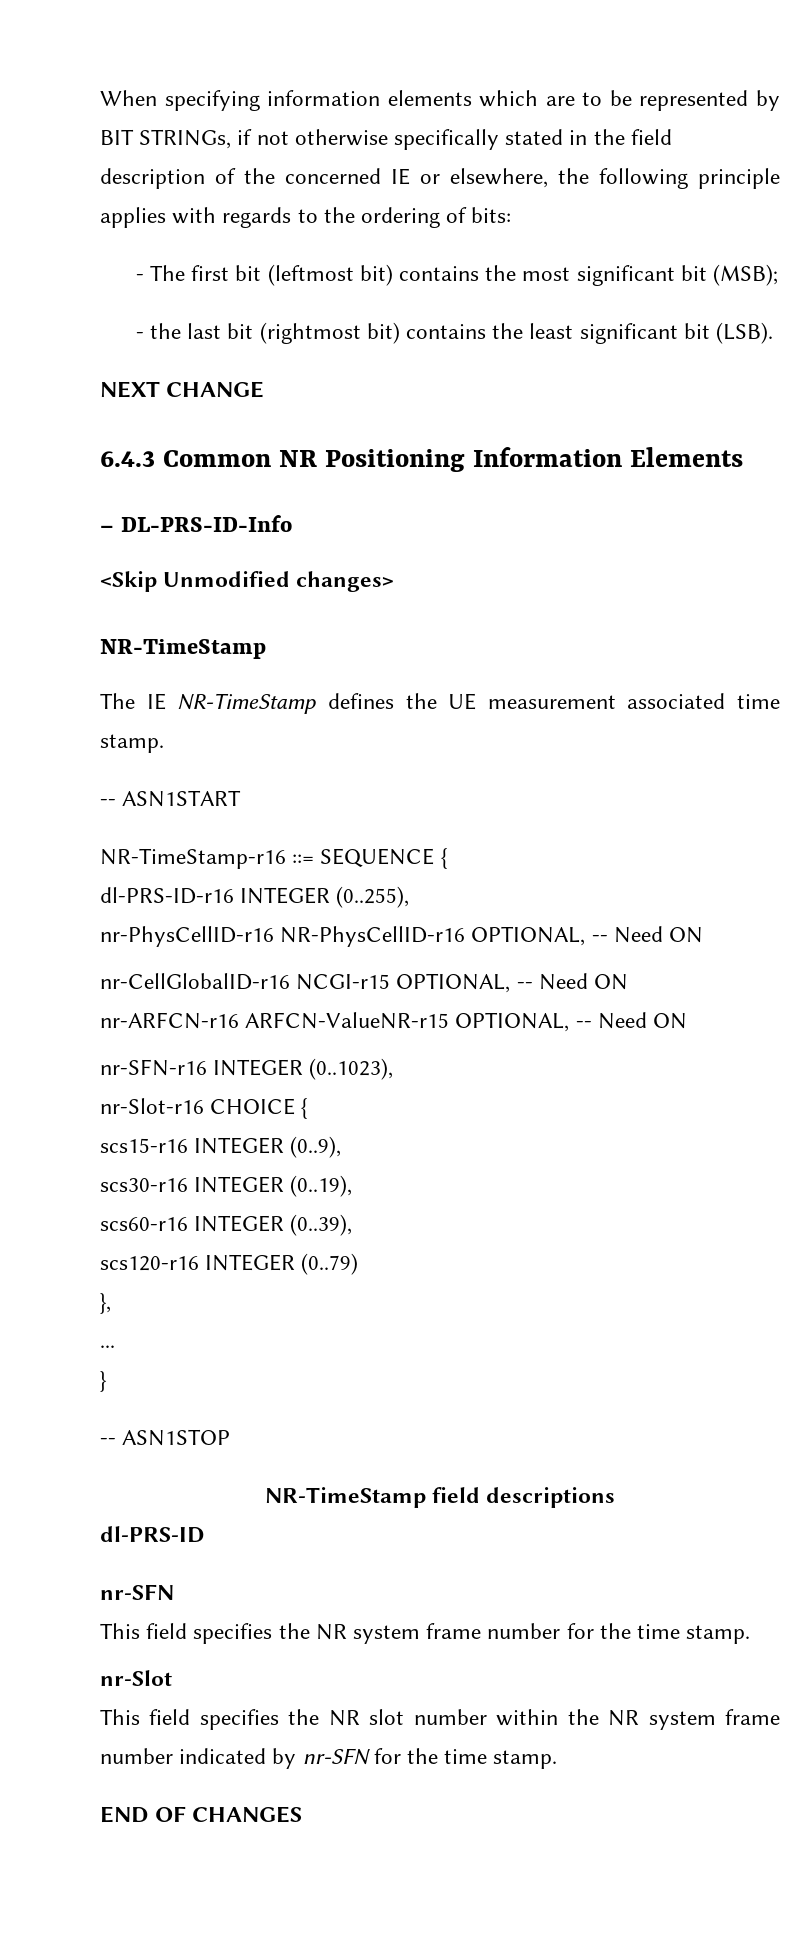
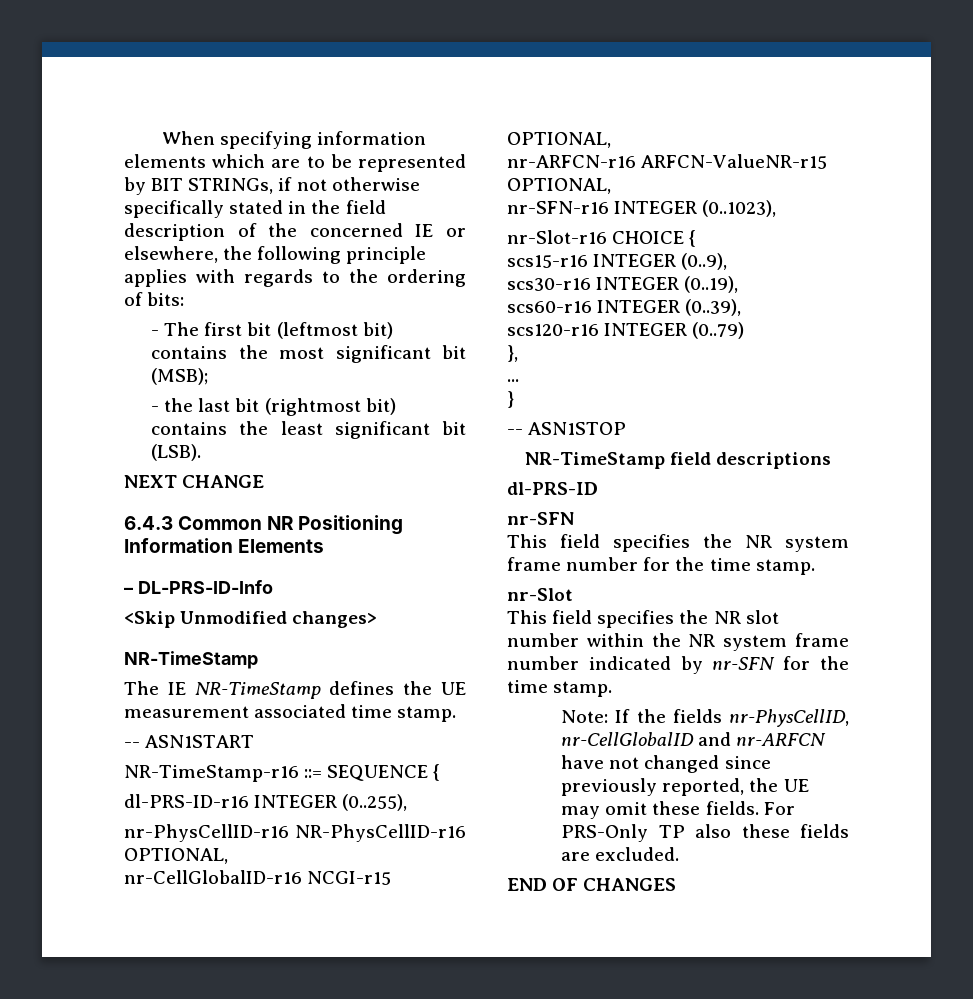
- nr-PhysCellID-r16 NR-PhysCellID-r16 OPTIONAL, -- Need ON
+ nr-PhysCellID-r16 NR-PhysCellID-r16 OPTIONAL,
- nr-CellGlobalID-r16 NCGI-r15 OPTIONAL, -- Need ON
+ nr-CellGlobalID-r16 NCGI-r15 OPTIONAL,
- nr-ARFCN-r16 ARFCN-ValueNR-r15 OPTIONAL, -- Need ON
+ nr-ARFCN-r16 ARFCN-ValueNR-r15 OPTIONAL,
+ Note: If the fields nr-PhysCellID, nr-CellGlobalID and nr-ARFCN have not changed since previously reported, the UE may omit these fields. For PRS-Only TP also these fields are excluded.

